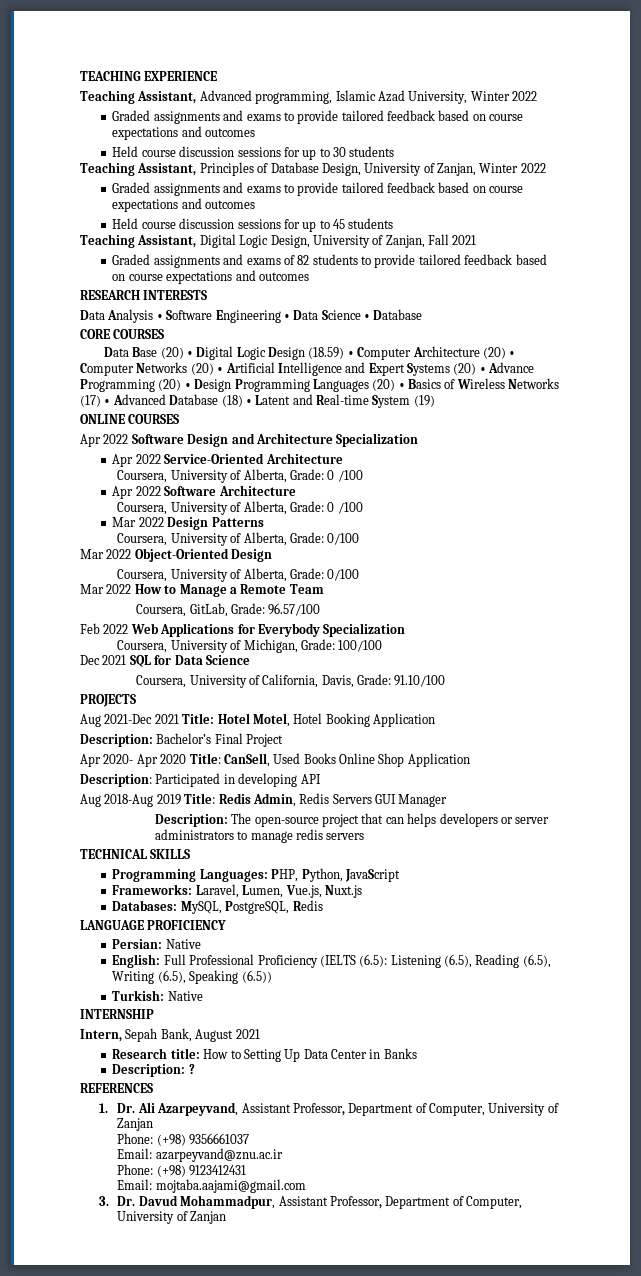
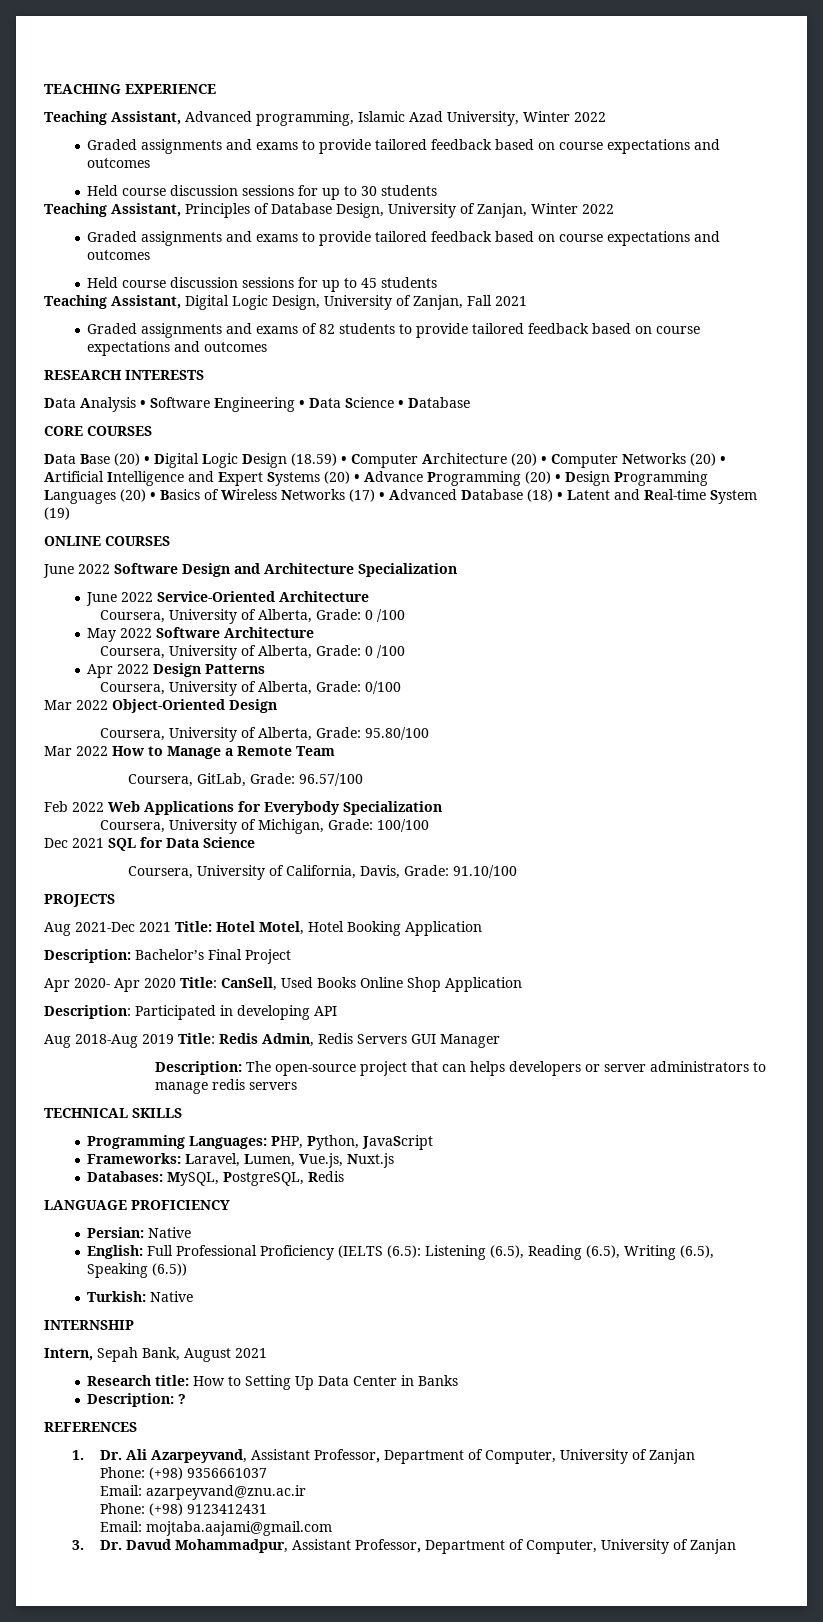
- Apr 2022 Software Design and Architecture Specialization
+ June 2022 Software Design and Architecture Specialization
- Apr 2022 Service-Oriented Architecture
+ June 2022 Service-Oriented Architecture
- Apr 2022 Software Architecture
+ May 2022 Software Architecture
- Mar 2022 Design Patterns
+ Apr 2022 Design Patterns
  Mar 2022 Object-Oriented Design
- Coursera, University of Alberta, Grade: 0/100
+ Coursera, University of Alberta, Grade: 95.80/100

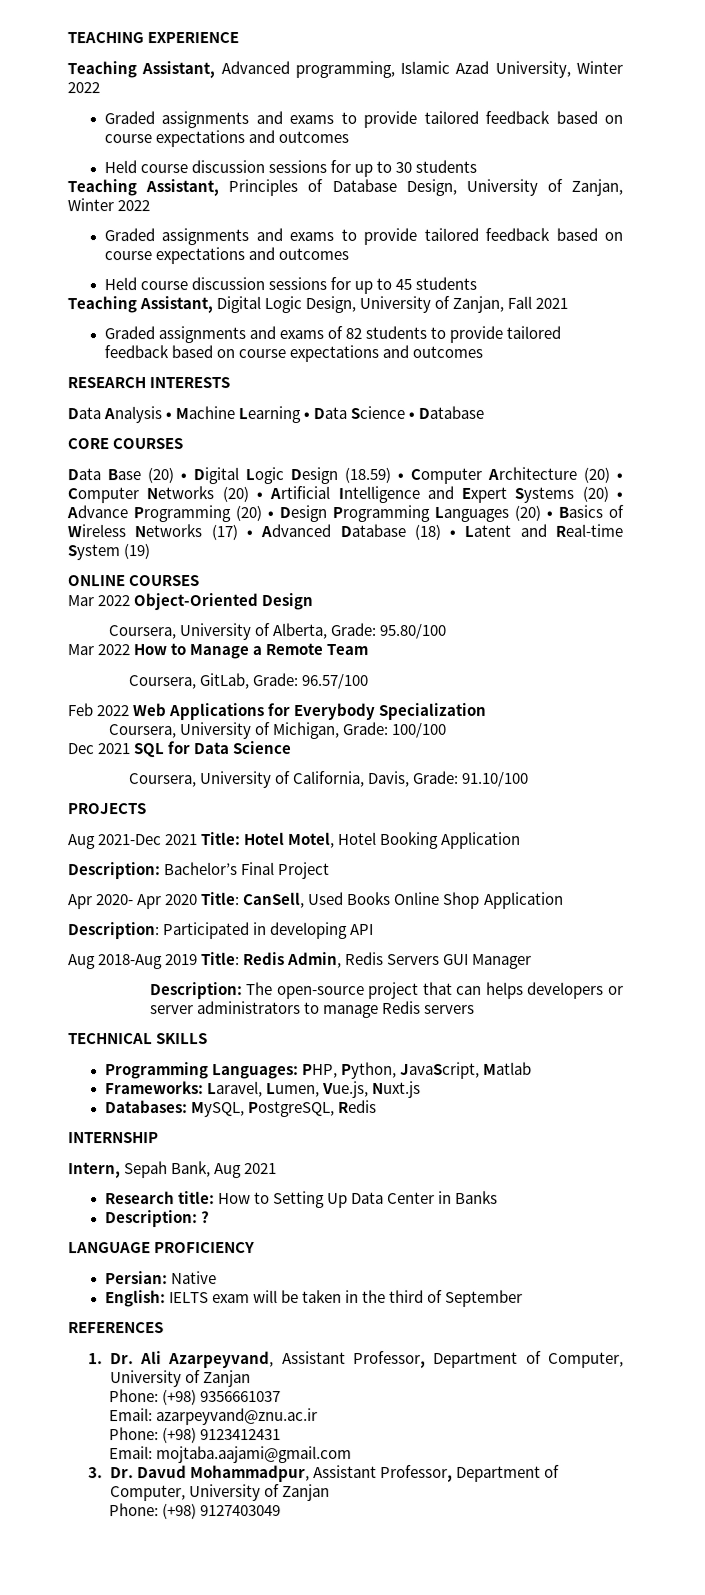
- Data Analysis • Software Engineering • Data Science • Database
+ Data Analysis • Machine Learning • Data Science • Database
- June 2022 Software Design and Architecture Specialization
- June 2022 Service-Oriented Architecture
- Coursera, University of Alberta, Grade: 0 /100
- May 2022 Software Architecture
- Coursera, University of Alberta, Grade: 0 /100
- Apr 2022 Design Patterns
- Coursera, University of Alberta, Grade: 0/100
- Description: The open-source project that can helps developers or server administrators to manage redis servers
+ Description: The open-source project that can helps developers or server administrators to manage Redis servers
- Programming Languages: PHP, Python, JavaScript
+ Programming Languages: PHP, Python, JavaScript, Matlab
- LANGUAGE PROFICIENCY
- Persian: Native
- English: Full Professional Proficiency (IELTS (6.5): Listening (6.5), Reading (6.5), Writing (6.5), Speaking (6.5))
- Turkish: Native
- Intern, Sepah Bank, August 2021
+ Intern, Sepah Bank, Aug 2021
+ LANGUAGE PROFICIENCY
+ Persian: Native
+ English: IELTS exam will be taken in the third of September
+ Phone: (+98) 9127403049

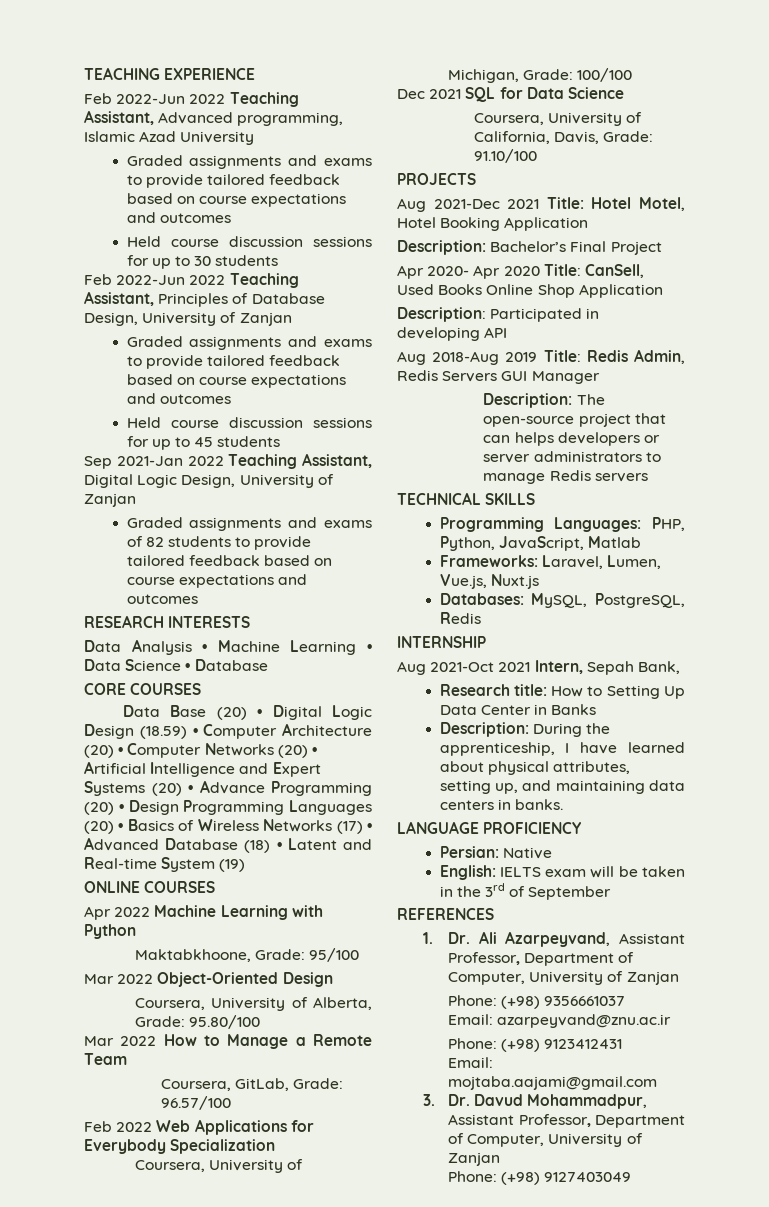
- Teaching Assistant, Advanced programming, Islamic Azad University, Winter 2022
+ Feb 2022-Jun 2022 Teaching Assistant, Advanced programming, Islamic Azad University
- Teaching Assistant, Principles of Database Design, University of Zanjan, Winter 2022
+ Feb 2022-Jun 2022 Teaching Assistant, Principles of Database Design, University of Zanjan
- Teaching Assistant, Digital Logic Design, University of Zanjan, Fall 2021
+ Sep 2021-Jan 2022 Teaching Assistant, Digital Logic Design, University of Zanjan
+ Apr 2022 Machine Learning with Python
+ Maktabkhoone, Grade: 95/100
- Intern, Sepah Bank, Aug 2021
+ Aug 2021-Oct 2021 Intern, Sepah Bank,
- Description: ?
+ Description: During the apprenticeship, I have learned about physical attributes, setting up, and maintaining data centers in banks.
- English: IELTS exam will be taken in the third of September
+ English: IELTS exam will be taken in the 3rd of September

